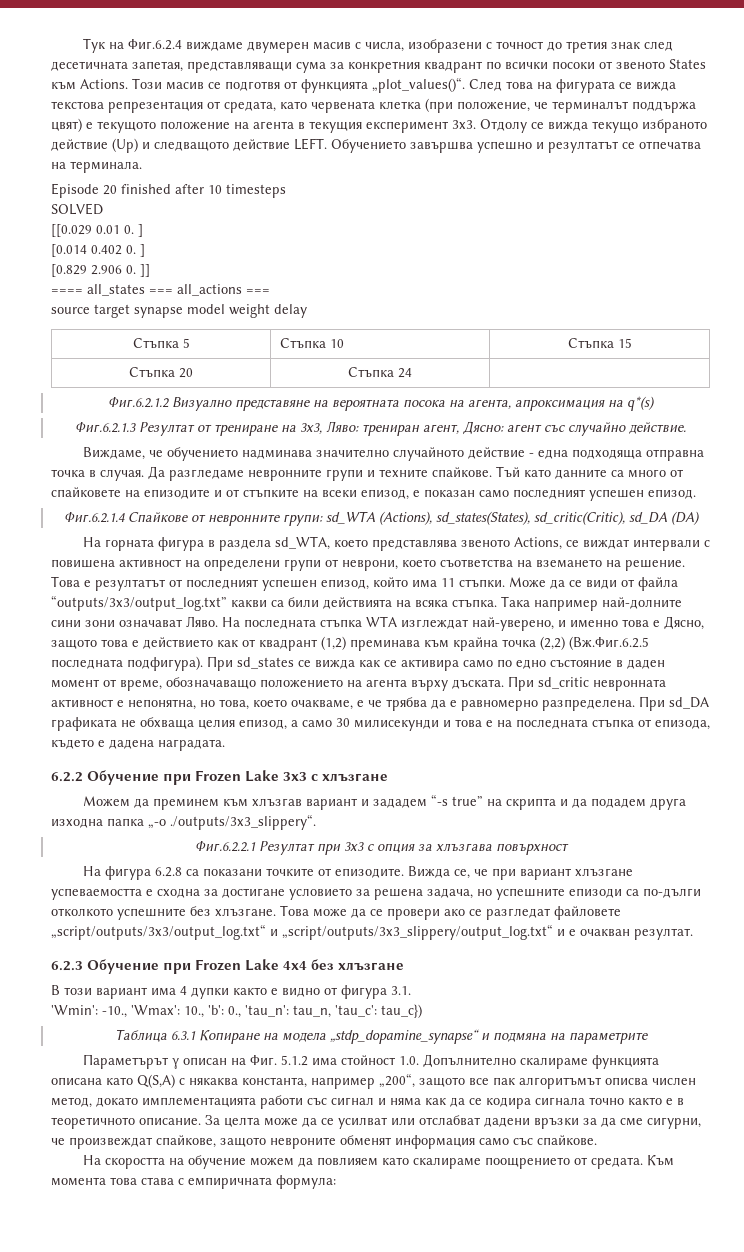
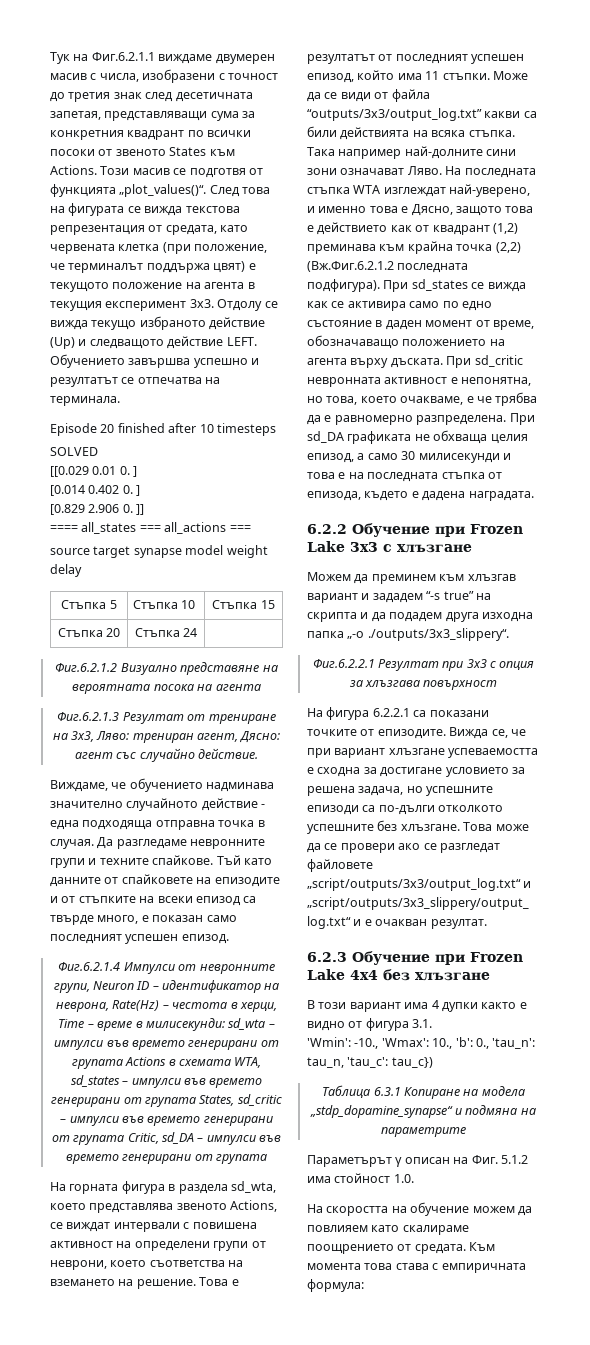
- Тук на Фиг.6.2.4 виждаме двумерен масив с числа, изобразени с точност до третия знак след десетичната запетая, представляващи сума за конкретния квадрант по всички посоки от звеното States към Actions.
+ Тук на Фиг.6.2.1.1 виждаме двумерен масив с числа, изобразени с точност до третия знак след десетичната запетая, представляващи сума за конкретния квадрант по всички посоки от звеното States към Actions.
- Фиг.6.2.1.2 Визуално представяне на вероятната посока на агента, апроксимация на q*(s)
+ Фиг.6.2.1.2 Визуално представяне на вероятната посока на агента
- Тъй като данните са много от спайковете на епизодите и от стъпките на всеки епизод, е показан само последният успешен епизод.
+ Тъй като данните от спайковете на епизодите и от стъпките на всеки епизод са твърде много, е показан само последният успешен епизод.
- Фиг.6.2.1.4 Спайкове от невронните групи: sd_WTA (Actions), sd_states(States), sd_critic(Critic), sd_DA (DA)
+ Фиг.6.2.1.4 Импулси от невронните групи, Neuron ID – идентификатор на неврона, Rate(Hz) – честота в херци, Time – време в милисекунди: sd_wta – импулси във времето генерирани от групата Actions в схемата WTA, sd_states – импулси във времето генерирани от групата States, sd_critic – импулси във времето генерирани от групата Critic, sd_DA – импулси във времето генерирани от групата
- На горната фигура в раздела sd_WTA, което представлява звеното Actions, се виждат интервали с повишена активност на определени групи от неврони, което съответства на вземането на решение.
+ На горната фигура в раздела sd_wta, което представлява звеното Actions, се виждат интервали с повишена активност на определени групи от неврони, което съответства на вземането на решение.
- На последната стъпка WTA изглеждат най-уверено, и именно това е Дясно, защото това е действието как от квадрант (1,2) преминава към крайна точка (2,2) (Вж.Фиг.6.2.5 последната подфигура).
+ На последната стъпка WTA изглеждат най-уверено, и именно това е Дясно, защото това е действието как от квадрант (1,2) преминава към крайна точка (2,2) (Вж.Фиг.6.2.1.2 последната подфигура).
- На фигура 6.2.8 са показани точките от епизодите.
+ На фигура 6.2.2.1 са показани точките от епизодите.
- Параметърът γ описан на Фиг. 5.1.2 има стойност 1.0. Допълнително скалираме функцията описана като Q(S,A) с някаква константа, например „200“, защото все пак алгоритъмът описва числен метод, докато имплементацията работи със сигнал и няма как да се кодира сигнала точно както е в теоретичното описание. За целта може да се усилват или отслабват дадени връзки за да сме сигурни, че произвеждат спайкове, защото невроните обменят информация само със спайкове.
+ Параметърът γ описан на Фиг. 5.1.2 има стойност 1.0.

